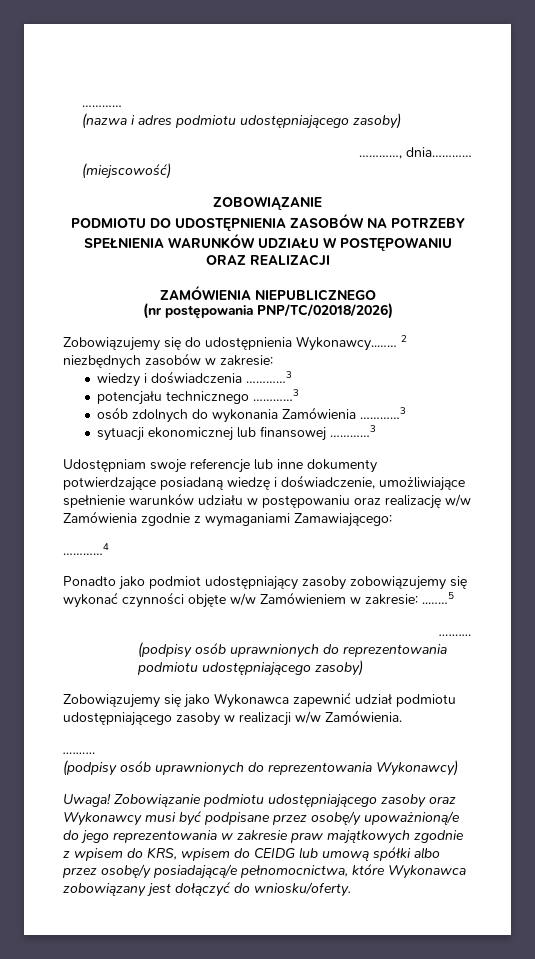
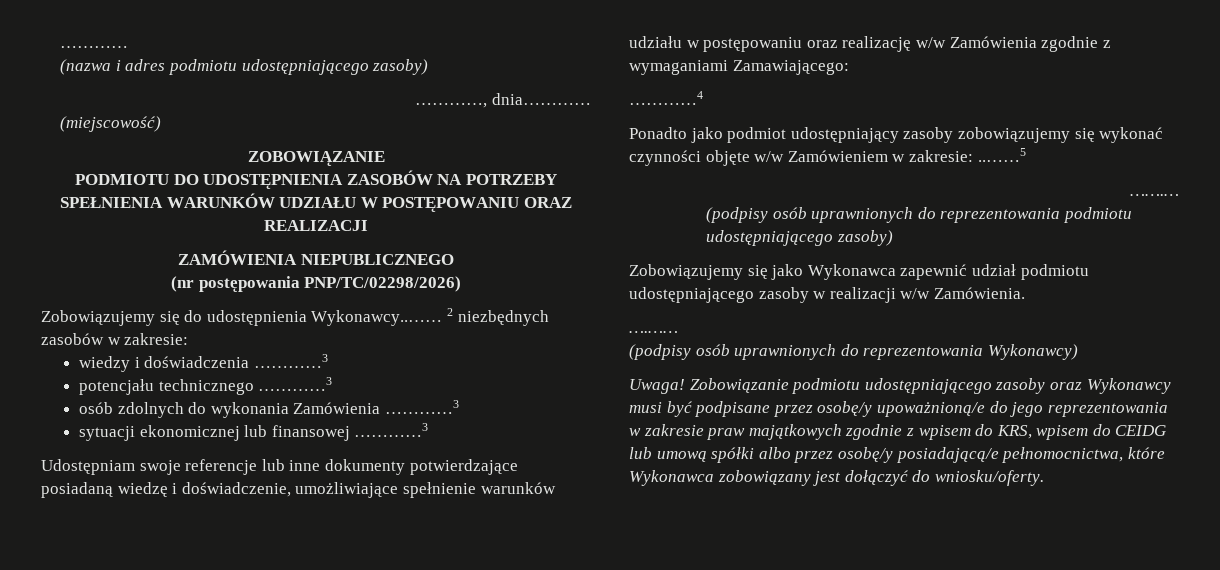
- (nr postępowania PNP/TC/02018/2026)
+ (nr postępowania PNP/TC/02298/2026)

